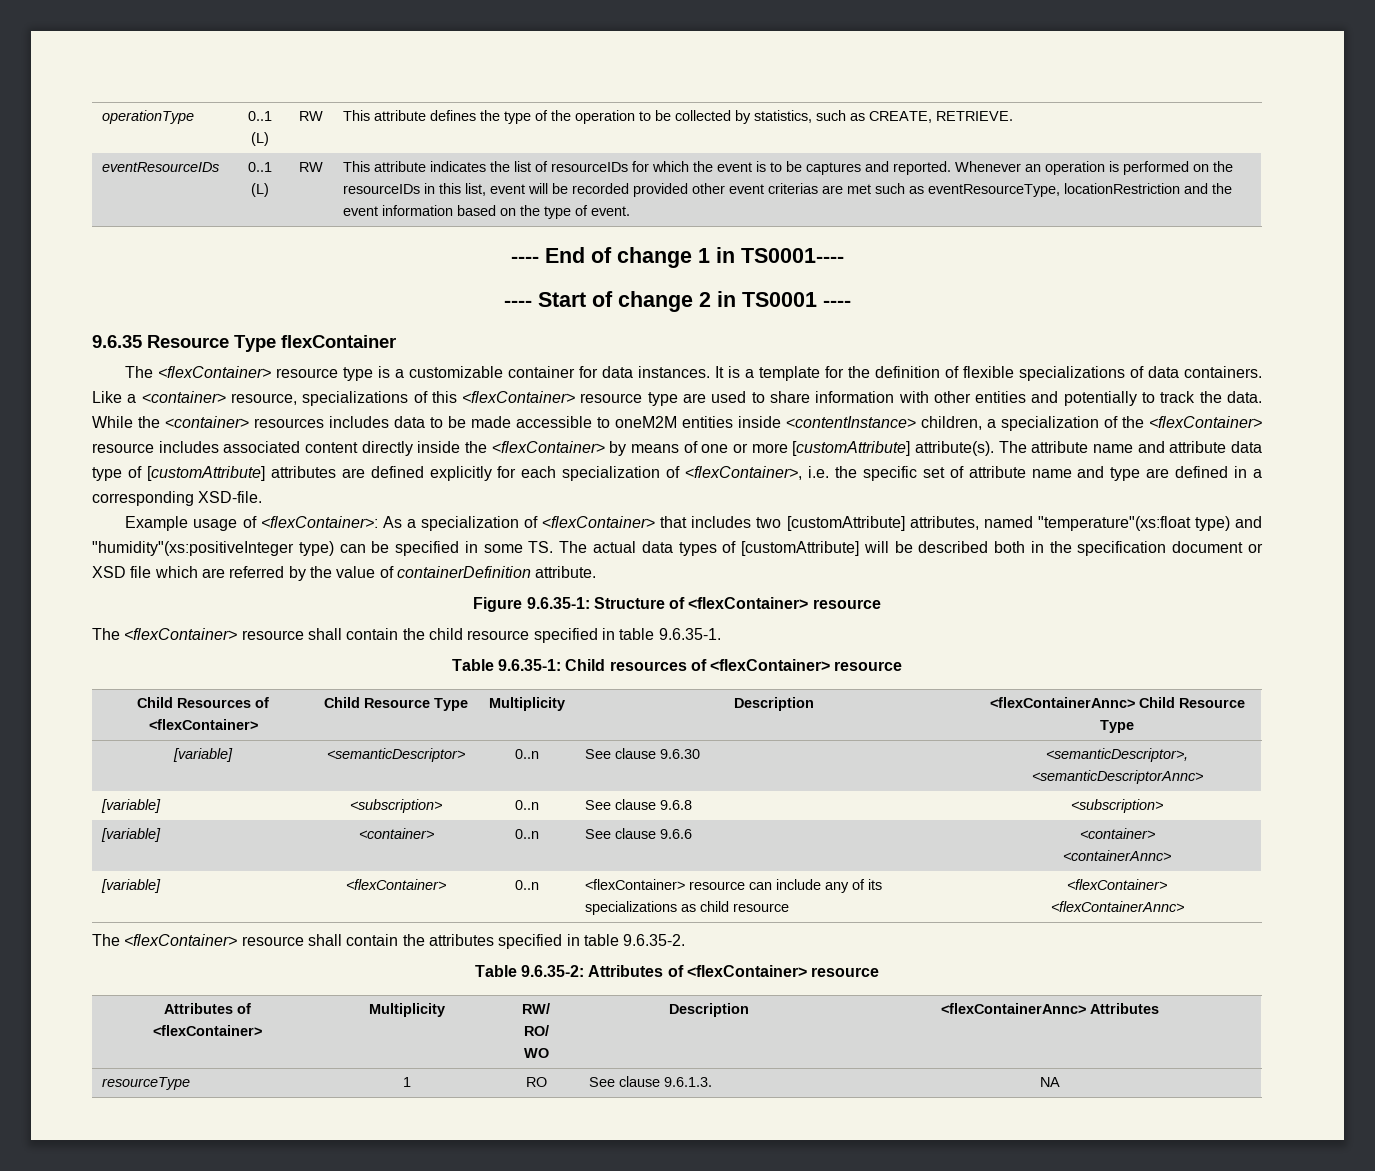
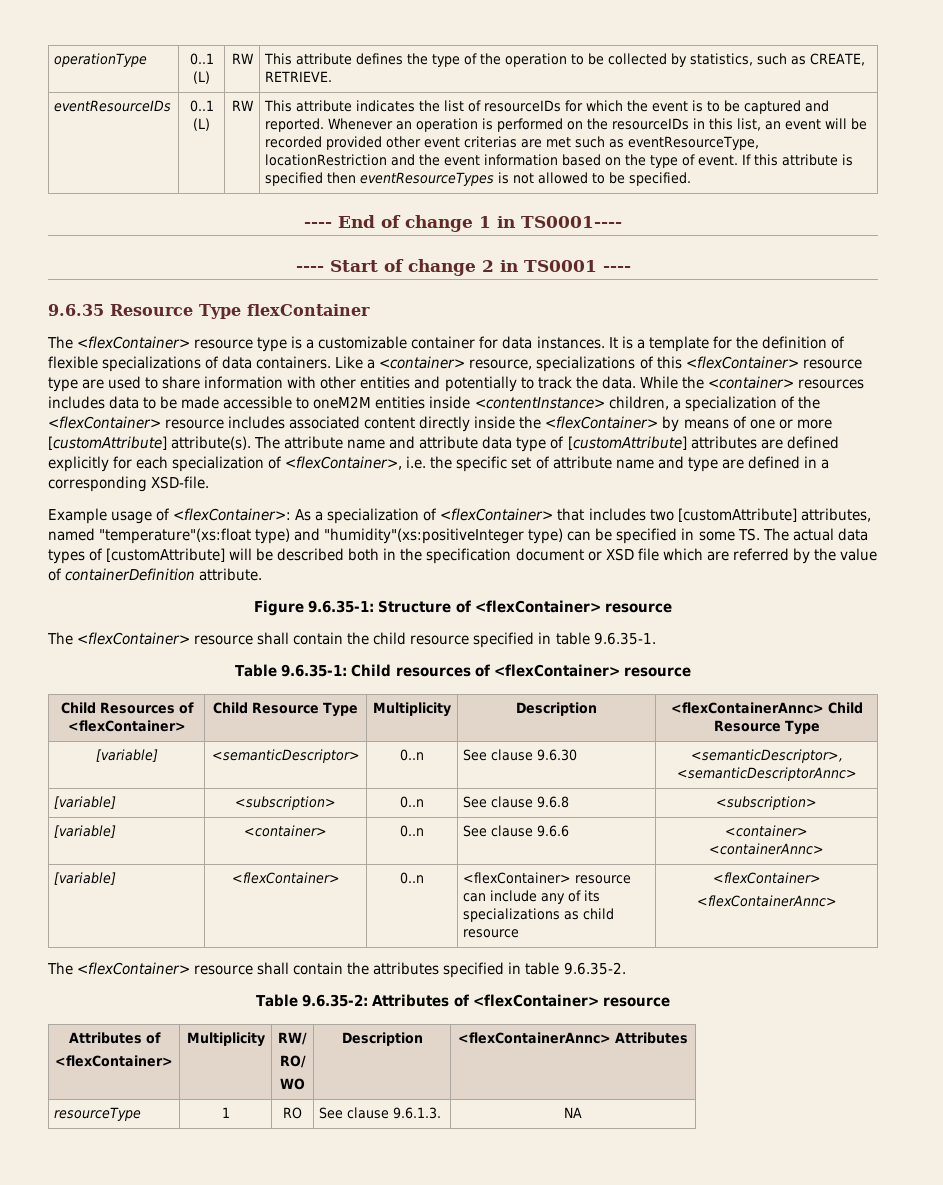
- This attribute indicates the list of resourceIDs for which the event is to be captures and reported.
+ This attribute indicates the list of resourceIDs for which the event is to be captured and reported.
- Whenever an operation is performed on the resourceIDs in this list, event will be recorded provided other event criterias are met such as eventResourceType, locationRestriction and the event information based on the type of event.
+ Whenever an operation is performed on the resourceIDs in this list, an event will be recorded provided other event criterias are met such as eventResourceType, locationRestriction and the event information based on the type of event. If this attribute is specified then eventResourceTypes is not allowed to be specified.

